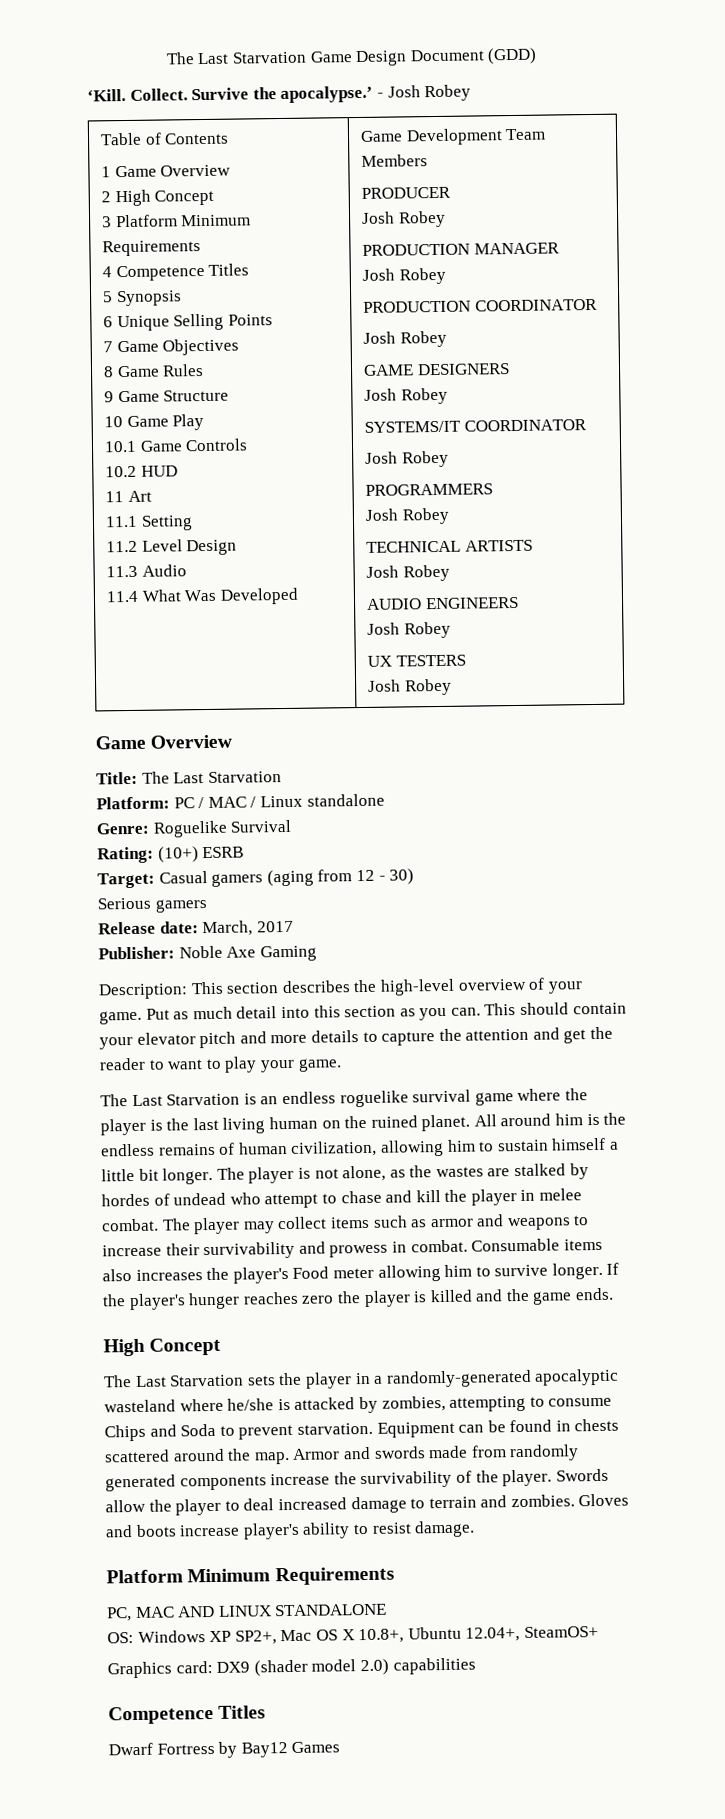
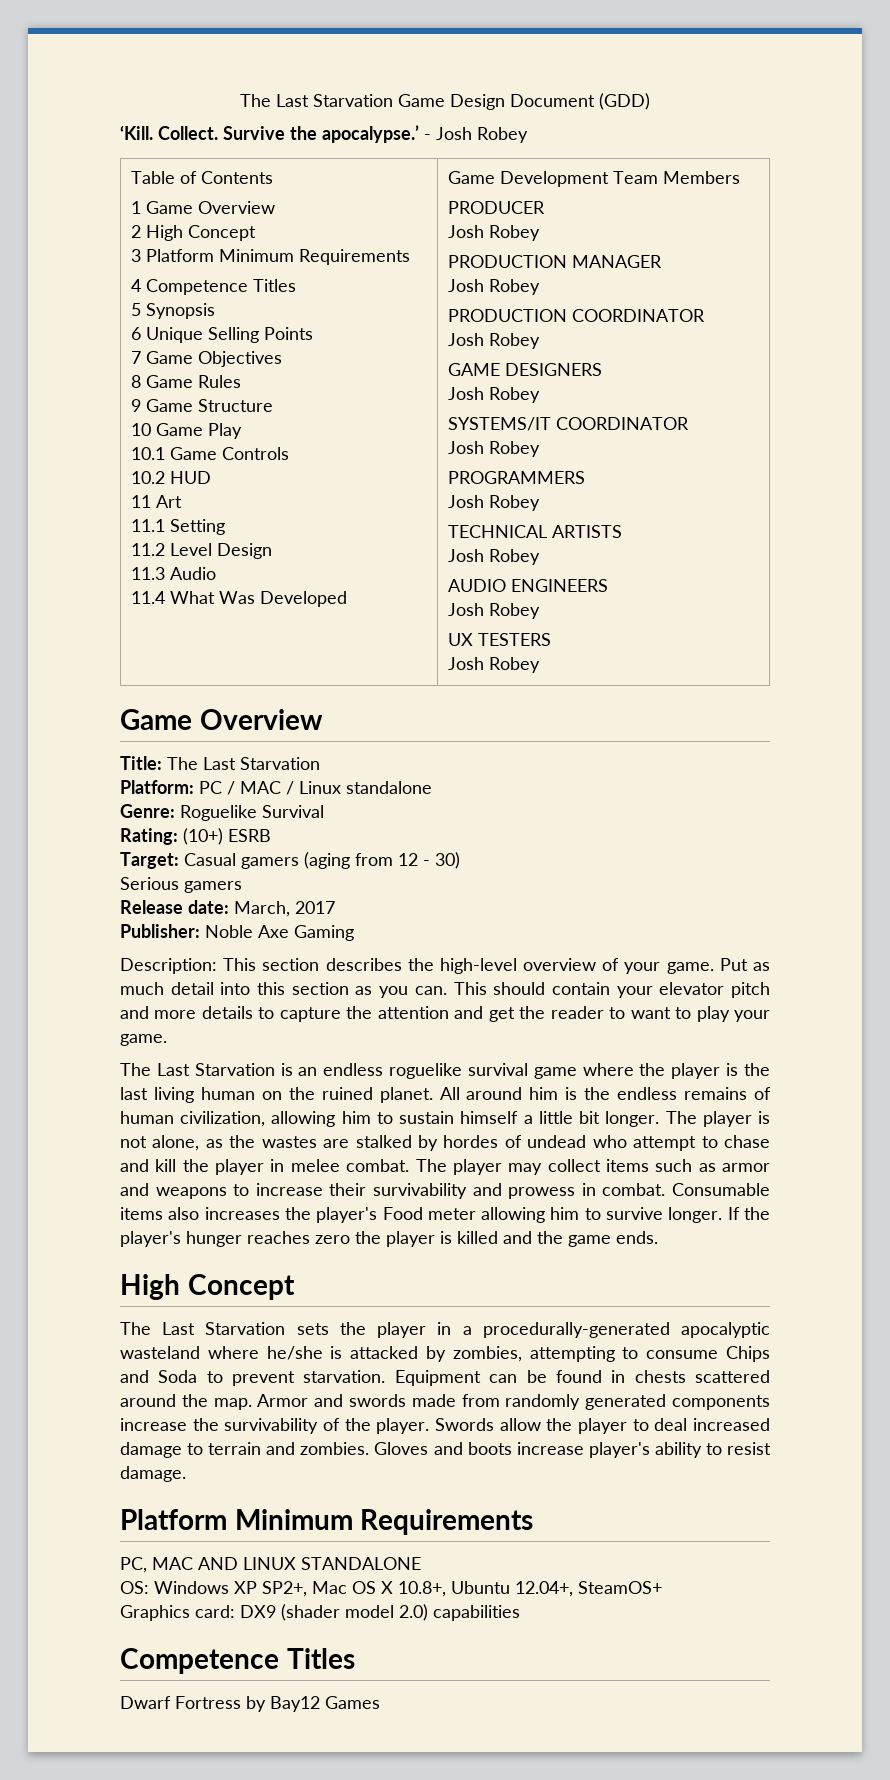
- The Last Starvation sets the player in a randomly-generated apocalyptic wasteland where he/she is attacked by zombies, attempting to consume Chips and Soda to prevent starvation.
+ The Last Starvation sets the player in a procedurally-generated apocalyptic wasteland where he/she is attacked by zombies, attempting to consume Chips and Soda to prevent starvation.

